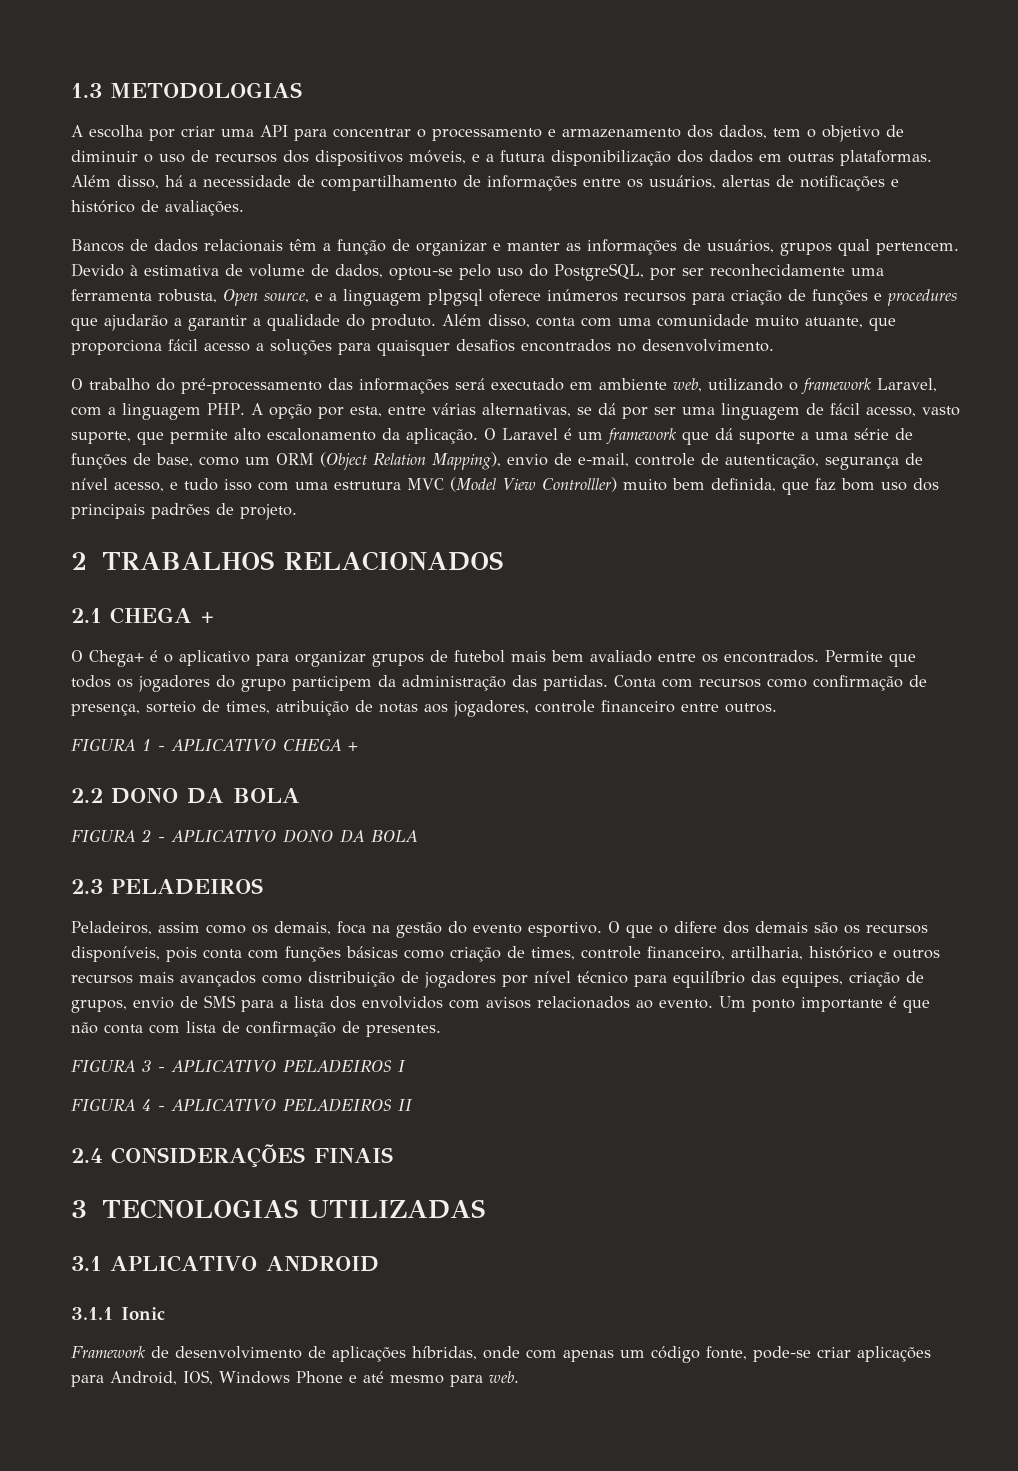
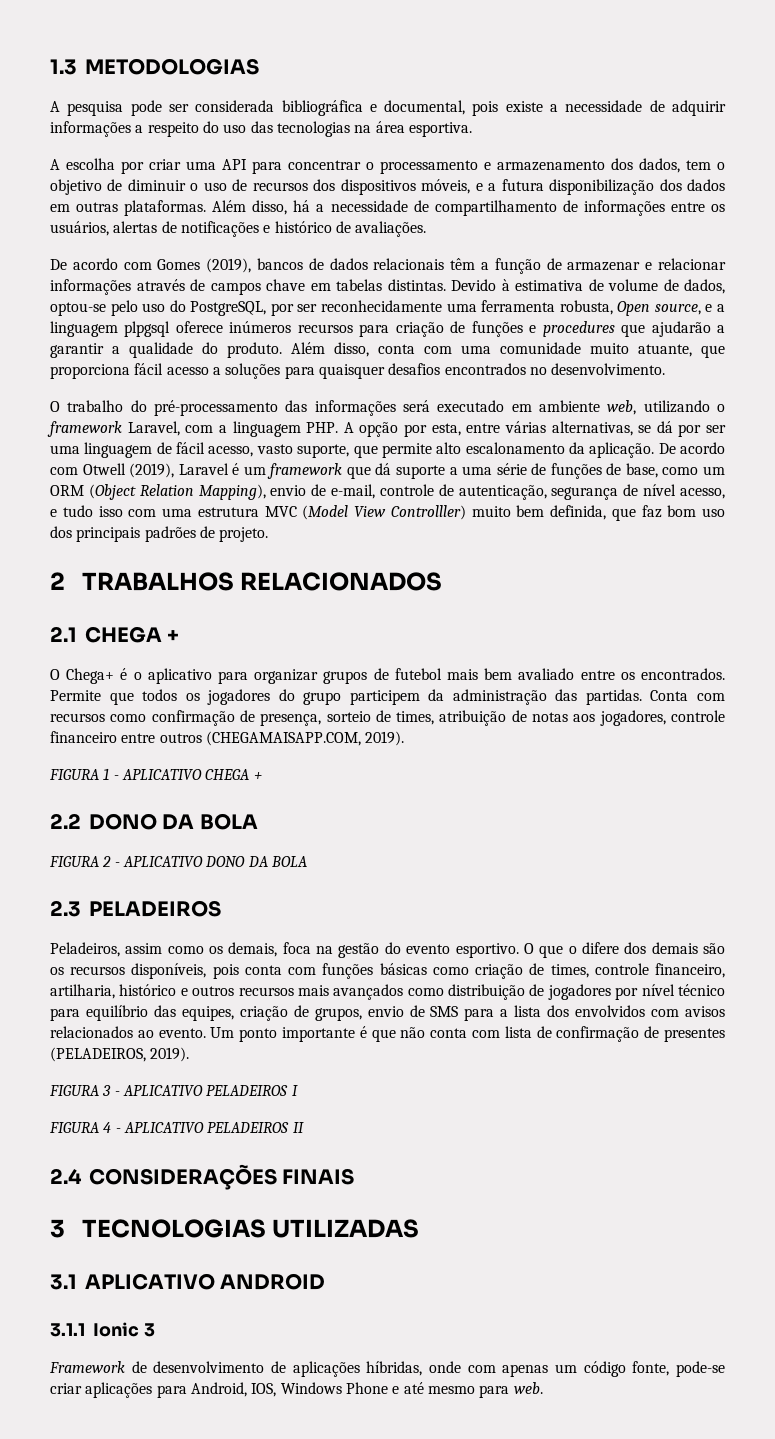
+ A pesquisa pode ser considerada bibliográfica e documental, pois existe a necessidade de adquirir informações a respeito do uso das tecnologias na área esportiva.
- Bancos de dados relacionais têm a função de organizar e manter as informações de usuários, grupos qual pertencem.
+ De acordo com Gomes (2019), bancos de dados relacionais têm a função de armazenar e relacionar informações através de campos chave em tabelas distintas.
- O Laravel é um framework que dá suporte a uma série de funções de base, como um ORM (Object Relation Mapping), envio de e-mail, controle de autenticação, segurança de nível acesso, e tudo isso com uma estrutura MVC (Model View Controlller) muito bem definida, que faz bom uso dos principais padrões de projeto.
+ De acordo com Otwell (2019), Laravel é um framework que dá suporte a uma série de funções de base, como um ORM (Object Relation Mapping), envio de e-mail, controle de autenticação, segurança de nível acesso, e tudo isso com uma estrutura MVC (Model View Controlller) muito bem definida, que faz bom uso dos principais padrões de projeto.
- Conta com recursos como confirmação de presença, sorteio de times, atribuição de notas aos jogadores, controle financeiro entre outros.
+ Conta com recursos como confirmação de presença, sorteio de times, atribuição de notas aos jogadores, controle financeiro entre outros (CHEGAMAISAPP.COM, 2019).
- Um ponto importante é que não conta com lista de confirmação de presentes.
+ Um ponto importante é que não conta com lista de confirmação de presentes (PELADEIROS, 2019).
- 3.1.1 Ionic
+ 3.1.1 Ionic 3

